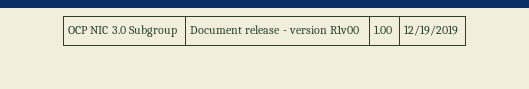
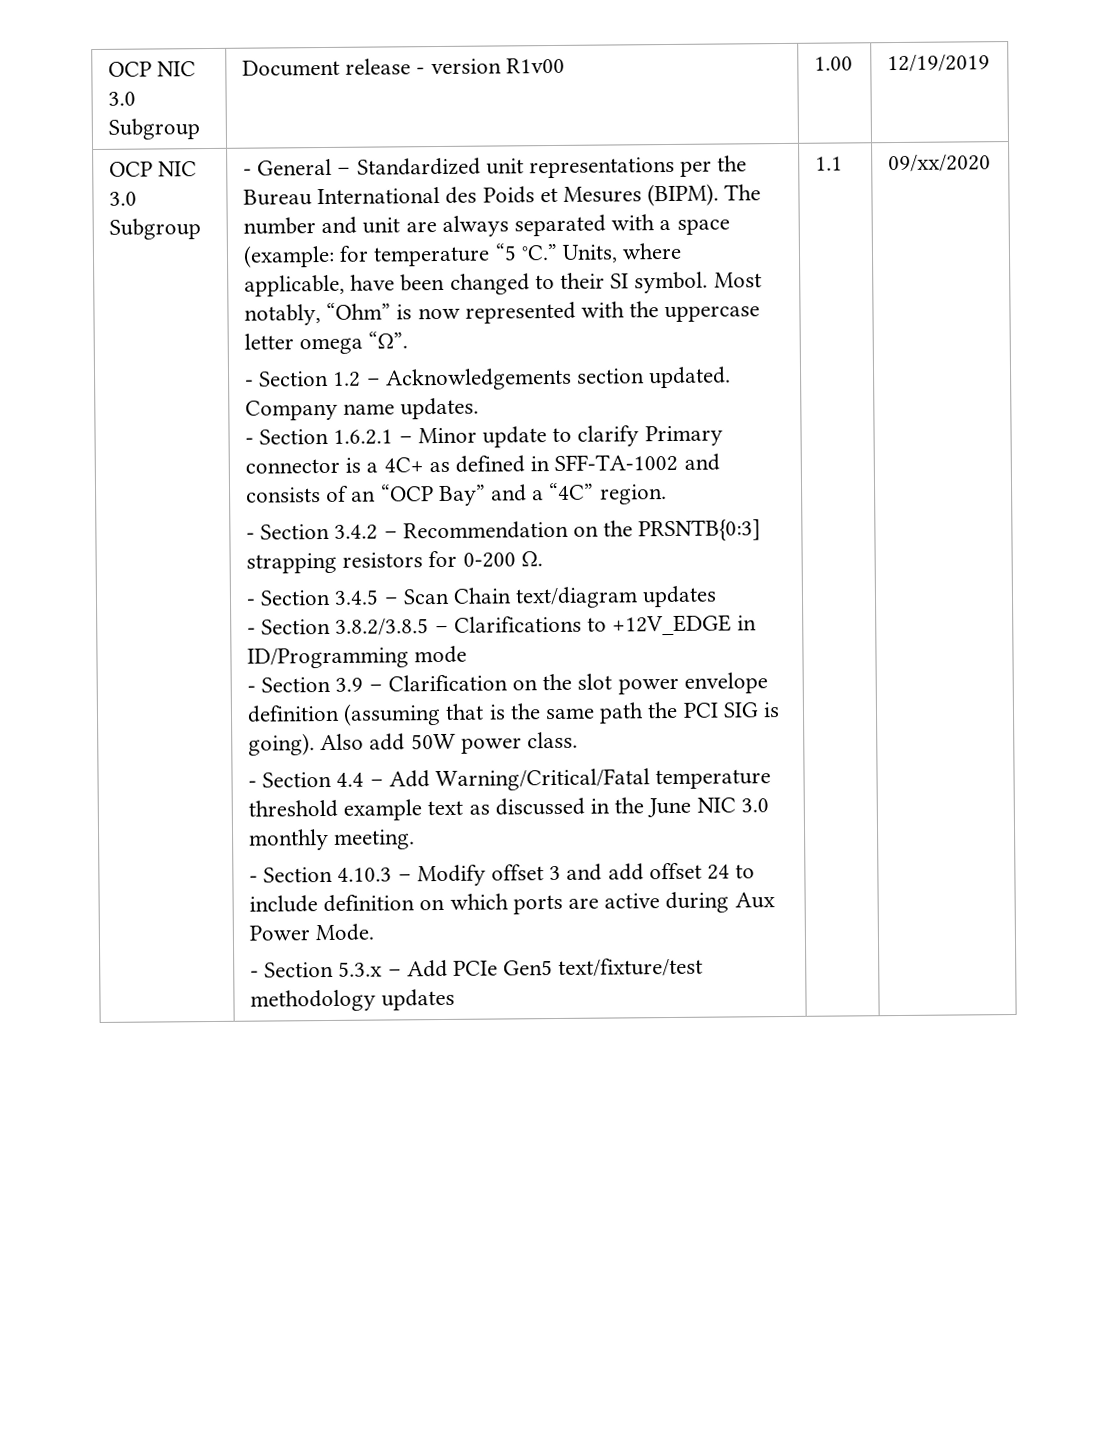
+ OCP NIC 3.0 Subgroup | - General – Standardized unit representations per the Bureau International des Poids et Mesures (BIPM). The number and unit are always separated with a space (example: for temperature “5 °C.” Units, where applicable, have been changed to their SI symbol. Most notably, “Ohm” is now represented with the uppercase letter omega “Ω”.
+ - Section 1.2 – Acknowledgements section updated. Company name updates.
+ - Section 1.6.2.1 – Minor update to clarify Primary connector is a 4C+ as defined in SFF-TA-1002 and consists of an “OCP Bay” and a “4C” region.
+ - Section 3.4.2 – Recommendation on the PRSNTB{0:3] strapping resistors for 0-200 Ω.
+ - Section 3.4.5 – Scan Chain text/diagram updates
+ - Section 3.8.2/3.8.5 – Clarifications to +12V_EDGE in ID/Programming mode
+ - Section 3.9 – Clarification on the slot power envelope definition (assuming that is the same path the PCI SIG is going). Also add 50W power class.
+ - Section 4.4 – Add Warning/Critical/Fatal temperature threshold example text as discussed in the June NIC 3.0 monthly meeting.
+ - Section 4.10.3 – Modify offset 3 and add offset 24 to include definition on which ports are active during Aux Power Mode.
+ - Section 5.3.x – Add PCIe Gen5 text/fixture/test methodology updates | 1.1 | 09/xx/2020

